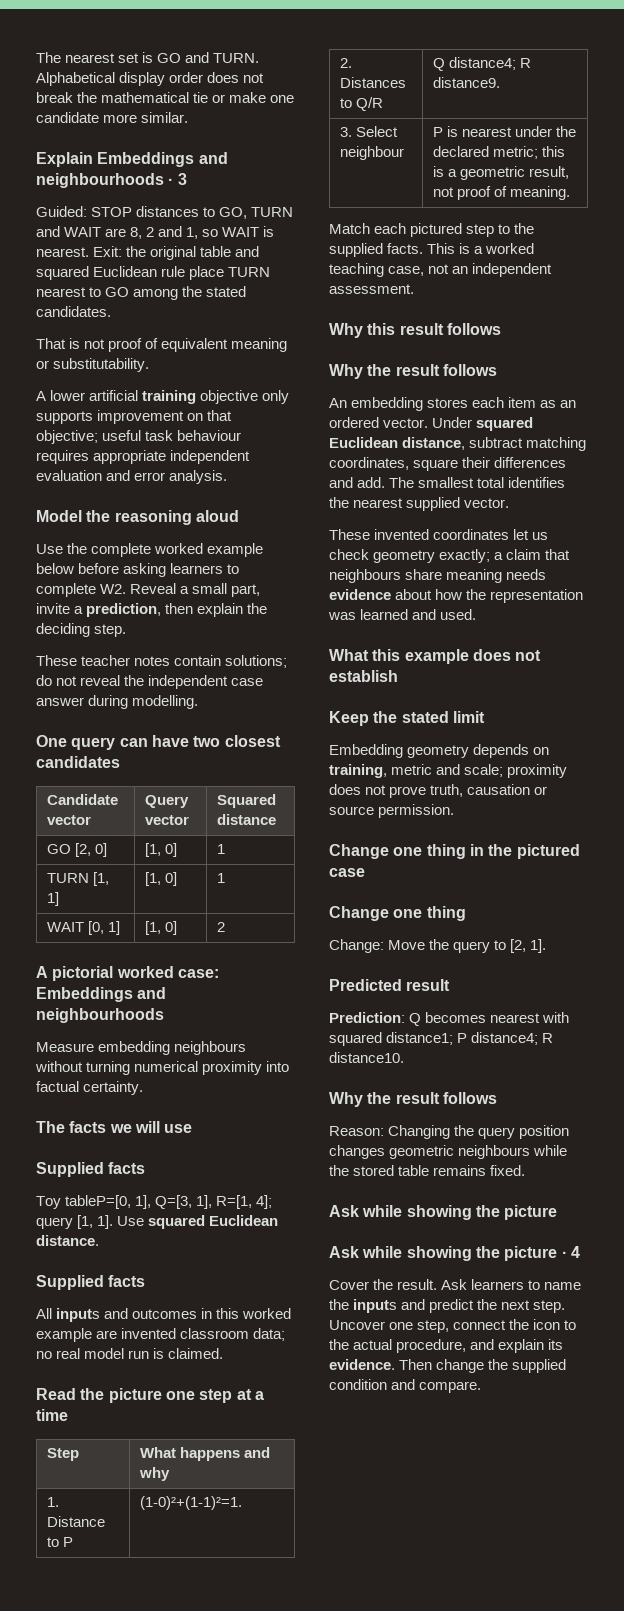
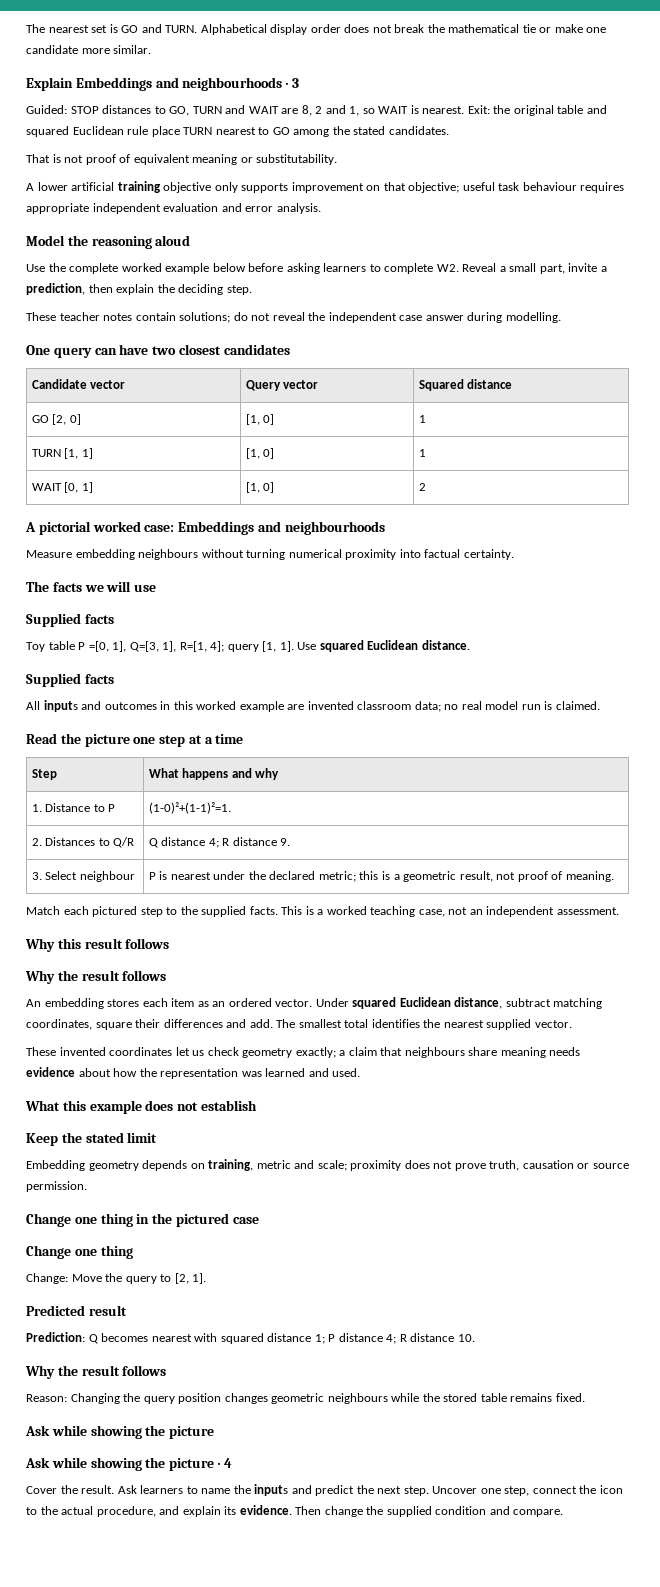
- Toy tableP=[0, 1], Q=[3, 1], R=[1, 4]; query [1, 1].
+ Toy table P =[0, 1], Q=[3, 1], R=[1, 4]; query [1, 1].
- 2. Distances to Q/R | Q distance4; R distance9.
+ 2. Distances to Q/R | Q distance 4; R distance 9.
- Prediction: Q becomes nearest with squared distance1; P distance4; R distance10.
+ Prediction: Q becomes nearest with squared distance 1; P distance 4; R distance 10.

